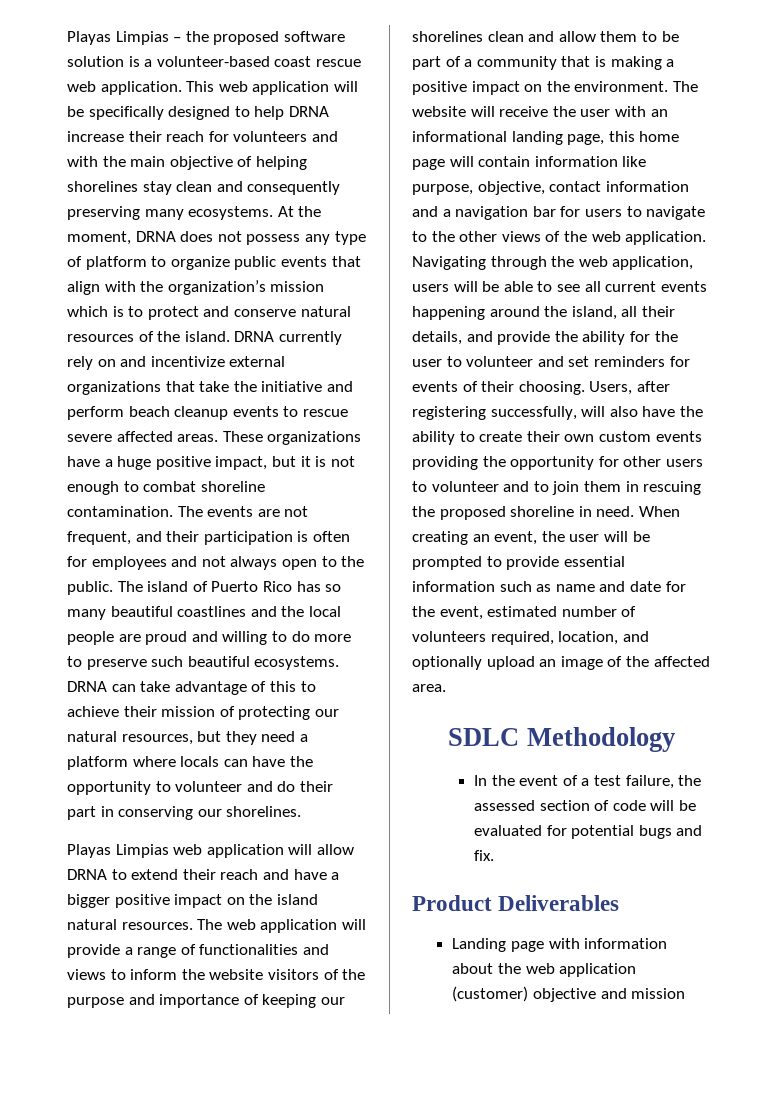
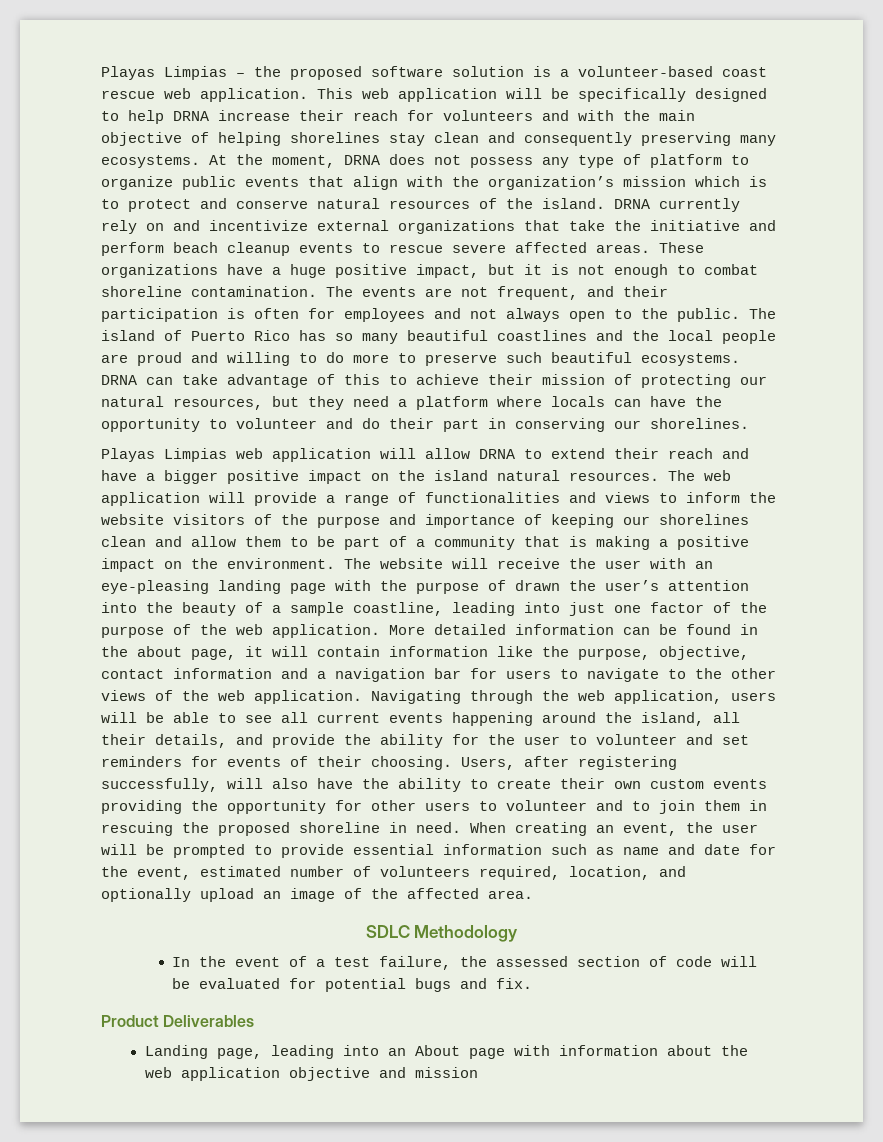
- The website will receive the user with an informational landing page, this home page will contain information like purpose, objective, contact information and a navigation bar for users to navigate to the other views of the web application.
+ The website will receive the user with an eye-pleasing landing page with the purpose of drawn the user’s attention into the beauty of a sample coastline, leading into just one factor of the purpose of the web application. More detailed information can be found in the about page, it will contain information like the purpose, objective, contact information and a navigation bar for users to navigate to the other views of the web application.
- Landing page with information about the web application (customer) objective and mission
+ Landing page, leading into an About page with information about the web application objective and mission

